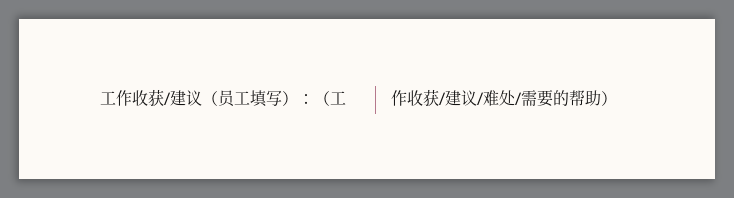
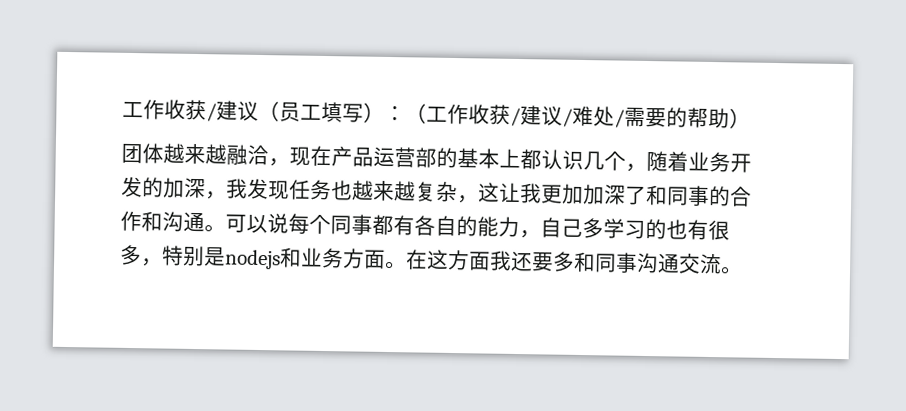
+ 团体越来越融洽，现在产品运营部的基本上都认识几个，随着业务开发的加深，我发现任务也越来越复杂，这让我更加加深了和同事的合作和沟通。可以说每个同事都有各自的能力，自己多学习的也有很多，特别是nodejs和业务方面。在这方面我还要多和同事沟通交流。

